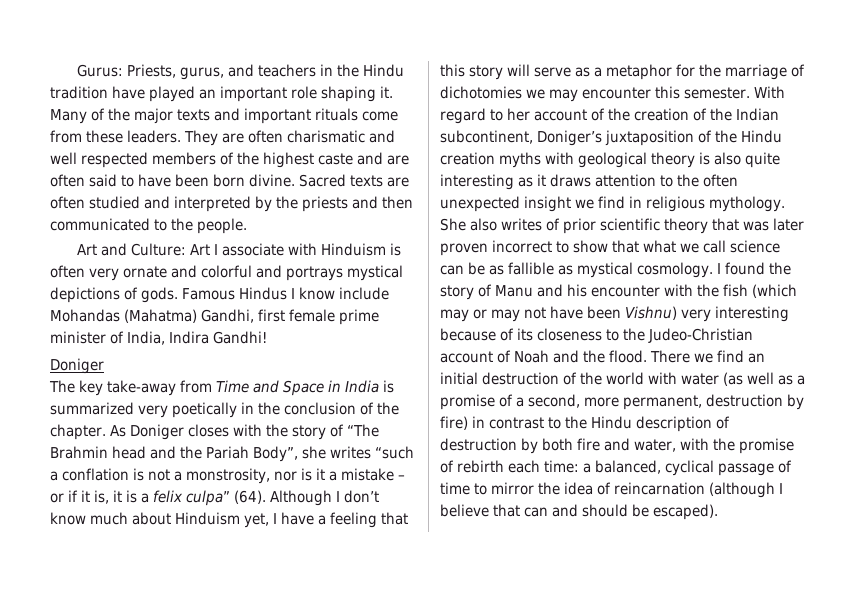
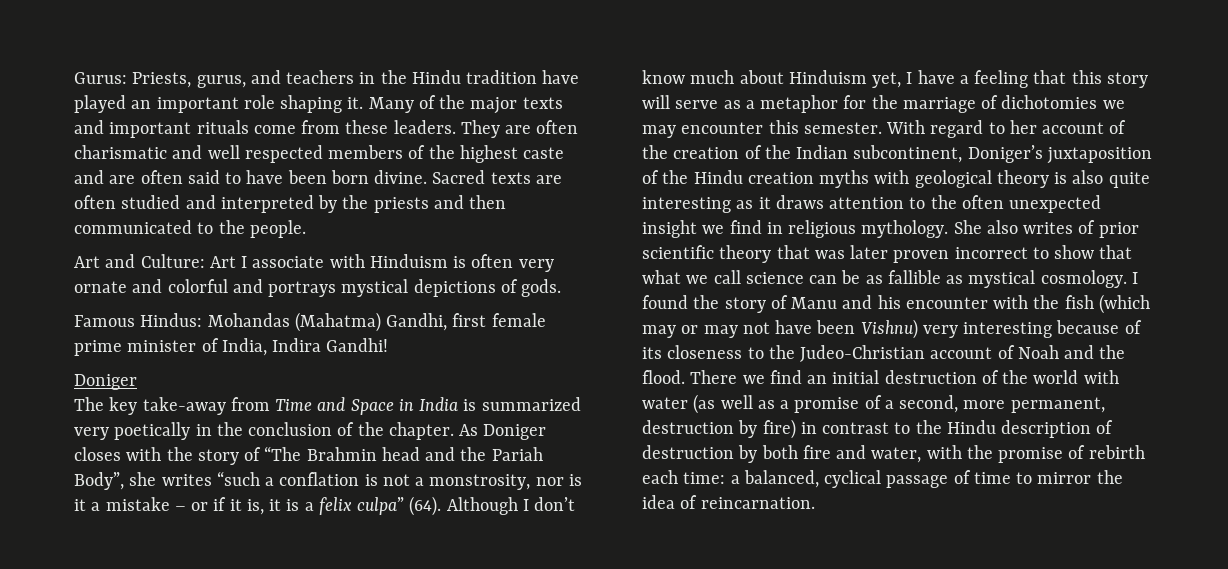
- Art and Culture: Art I associate with Hinduism is often very ornate and colorful and portrays mystical depictions of gods. Famous Hindus I know include Mohandas (Mahatma) Gandhi, first female prime minister of India, Indira Gandhi!
+ Art and Culture: Art I associate with Hinduism is often very ornate and colorful and portrays mystical depictions of gods.
+ Famous Hindus: Mohandas (Mahatma) Gandhi, first female prime minister of India, Indira Gandhi!
- There we find an initial destruction of the world with water (as well as a promise of a second, more permanent, destruction by fire) in contrast to the Hindu description of destruction by both fire and water, with the promise of rebirth each time: a balanced, cyclical passage of time to mirror the idea of reincarnation (although I believe that can and should be escaped).
+ There we find an initial destruction of the world with water (as well as a promise of a second, more permanent, destruction by fire) in contrast to the Hindu description of destruction by both fire and water, with the promise of rebirth each time: a balanced, cyclical passage of time to mirror the idea of reincarnation.

